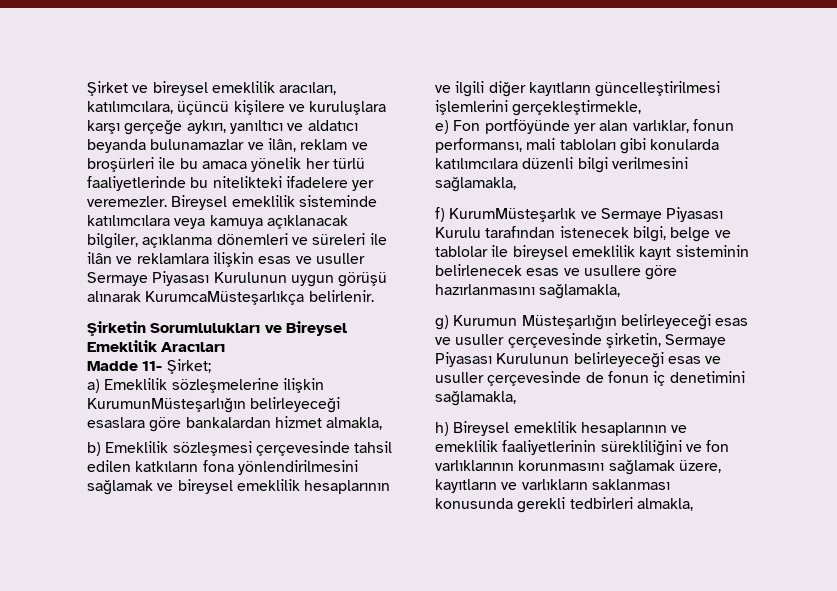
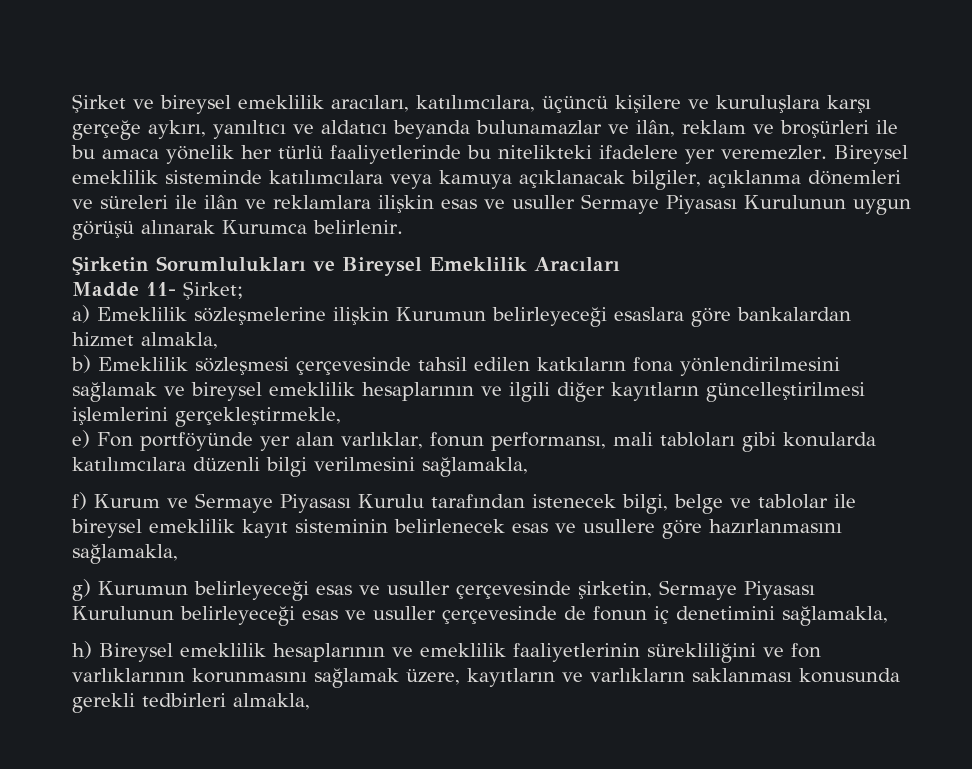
- Bireysel emeklilik sisteminde katılımcılara veya kamuya açıklanacak bilgiler, açıklanma dönemleri ve süreleri ile ilân ve reklamlara ilişkin esas ve usuller Sermaye Piyasası Kurulunun uygun görüşü alınarak KurumcaMüsteşarlıkça belirlenir.
+ Bireysel emeklilik sisteminde katılımcılara veya kamuya açıklanacak bilgiler, açıklanma dönemleri ve süreleri ile ilân ve reklamlara ilişkin esas ve usuller Sermaye Piyasası Kurulunun uygun görüşü alınarak Kurumca belirlenir.
- a) Emeklilik sözleşmelerine ilişkin KurumunMüsteşarlığın belirleyeceği esaslara göre bankalardan hizmet almakla,
+ a) Emeklilik sözleşmelerine ilişkin Kurumun belirleyeceği esaslara göre bankalardan hizmet almakla,
- f) KurumMüsteşarlık ve Sermaye Piyasası Kurulu tarafından istenecek bilgi, belge ve tablolar ile bireysel emeklilik kayıt sisteminin belirlenecek esas ve usullere göre hazırlanmasını sağlamakla,
+ f) Kurum ve Sermaye Piyasası Kurulu tarafından istenecek bilgi, belge ve tablolar ile bireysel emeklilik kayıt sisteminin belirlenecek esas ve usullere göre hazırlanmasını sağlamakla,
- g) Kurumun Müsteşarlığın belirleyeceği esas ve usuller çerçevesinde şirketin, Sermaye Piyasası Kurulunun belirleyeceği esas ve usuller çerçevesinde de fonun iç denetimini sağlamakla,
+ g) Kurumun belirleyeceği esas ve usuller çerçevesinde şirketin, Sermaye Piyasası Kurulunun belirleyeceği esas ve usuller çerçevesinde de fonun iç denetimini sağlamakla,

